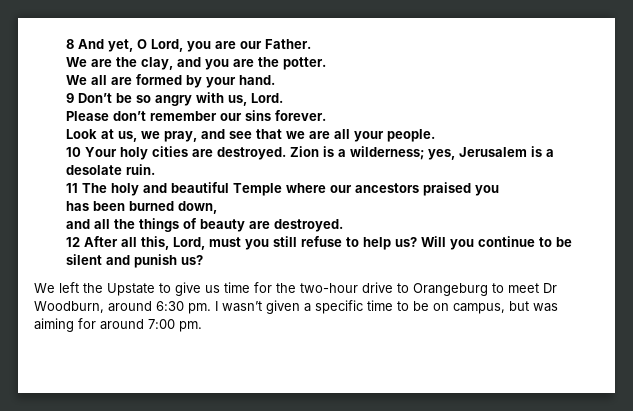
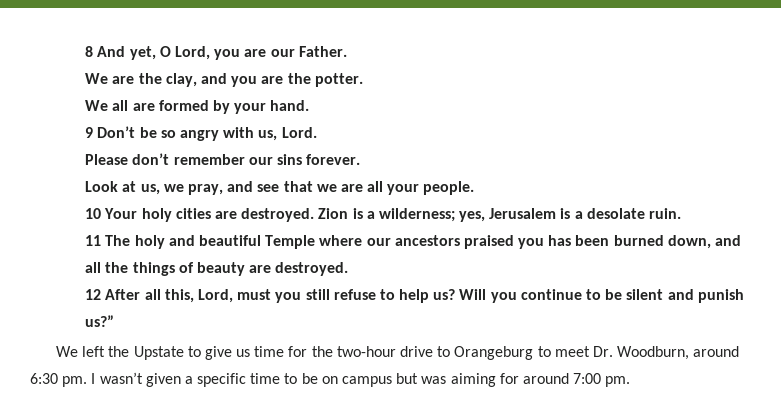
- 11 The holy and beautiful Temple where our ancestors praised you
- has been burned down,
- and all the things of beauty are destroyed.
+ 11 The holy and beautiful Temple where our ancestors praised you has been burned down, and all the things of beauty are destroyed.
- Will you continue to be silent and punish us?
+ Will you continue to be silent and punish us?”
- We left the Upstate to give us time for the two-hour drive to Orangeburg to meet Dr Woodburn, around 6:30 pm.
+ We left the Upstate to give us time for the two-hour drive to Orangeburg to meet Dr. Woodburn, around 6:30 pm.
- I wasn’t given a specific time to be on campus, but was aiming for around 7:00 pm.
+ I wasn’t given a specific time to be on campus but was aiming for around 7:00 pm.

